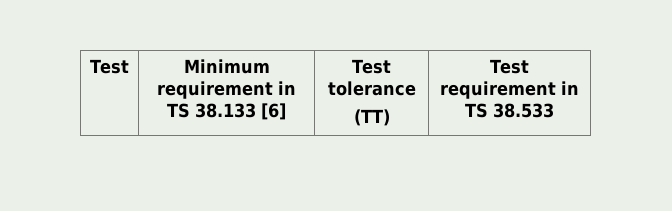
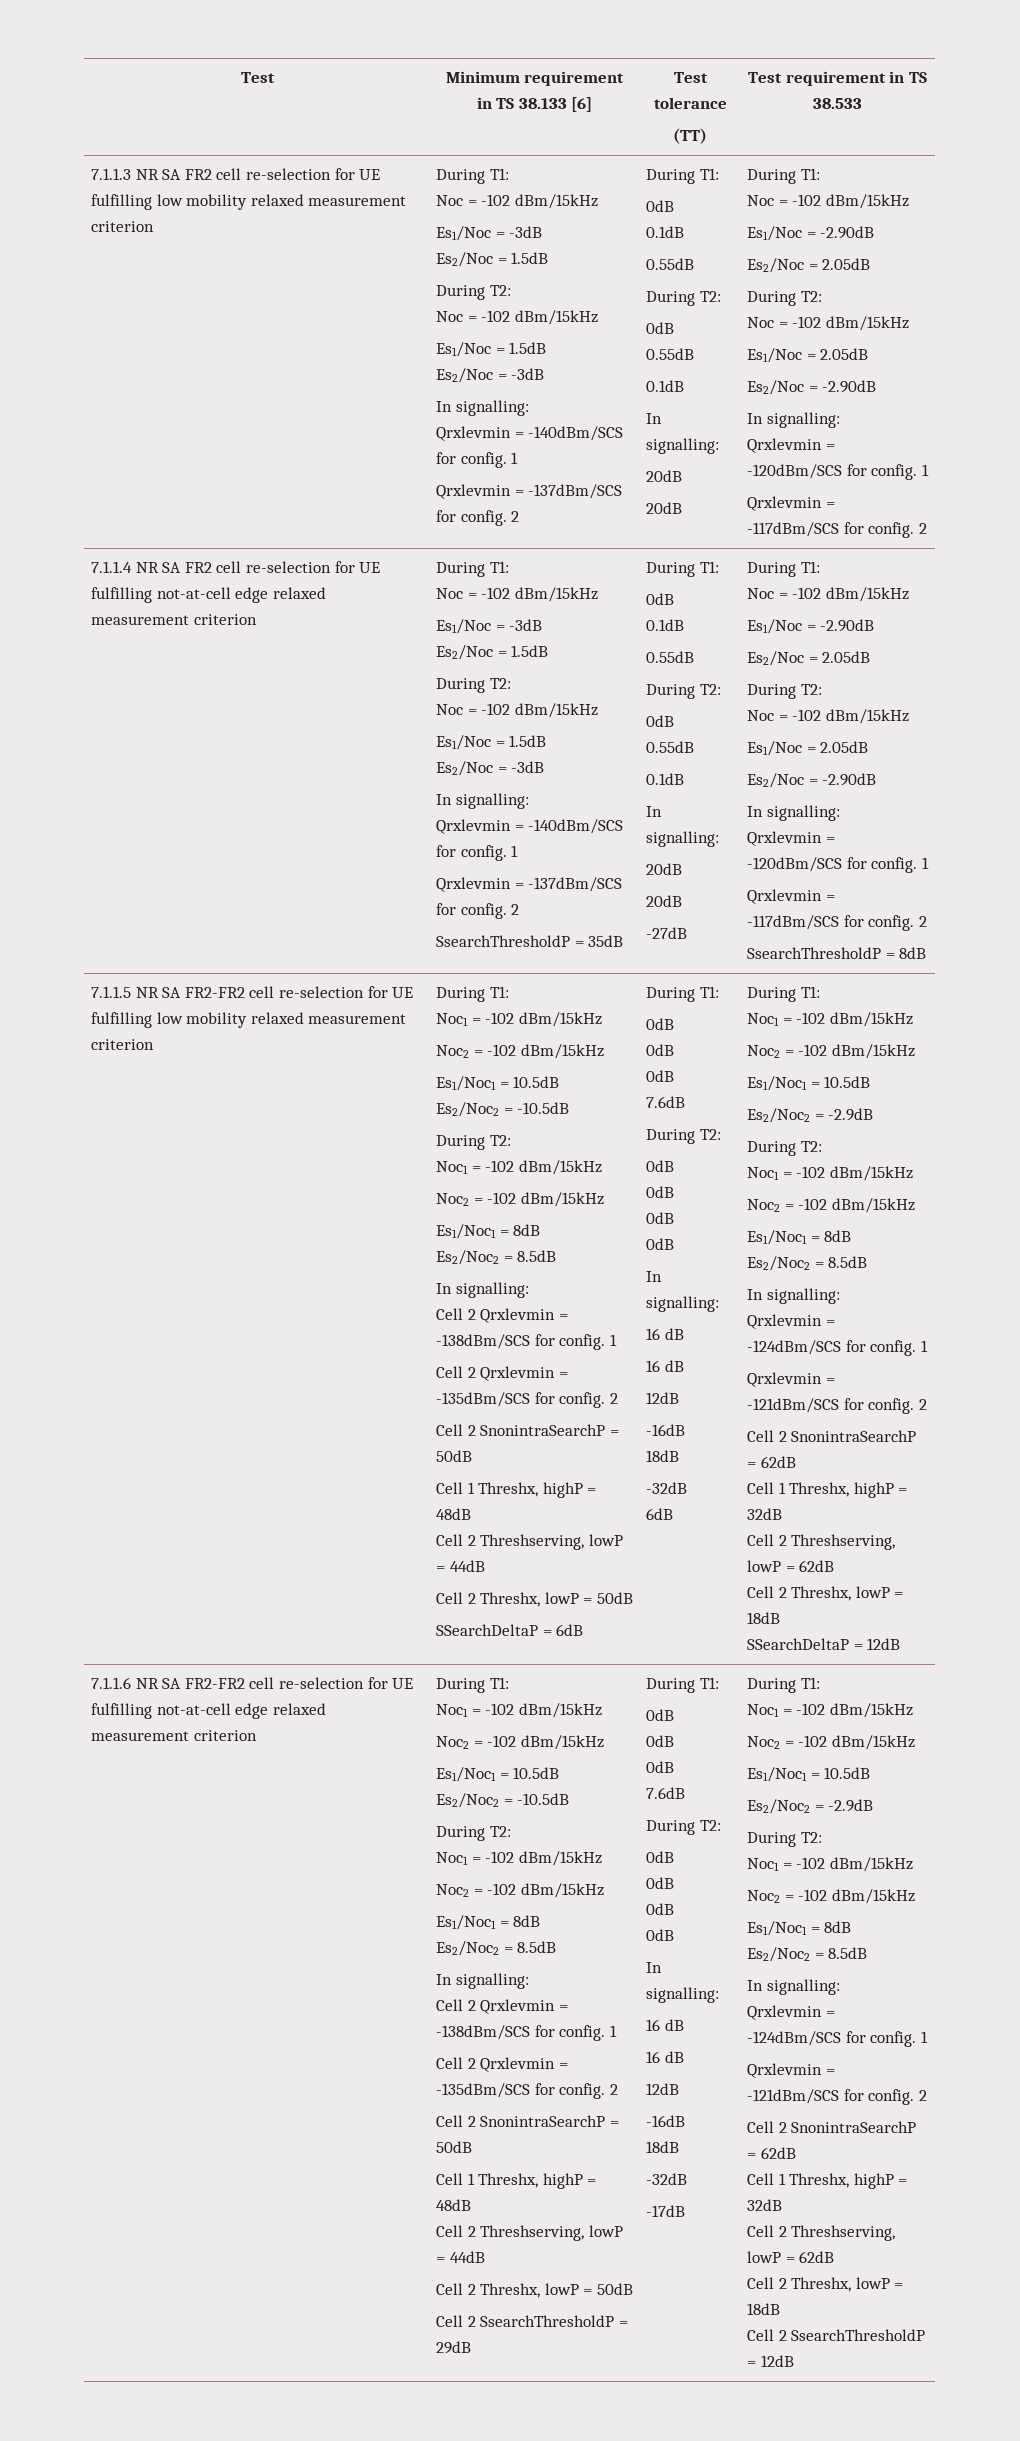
+ 7.1.1.3 NR SA FR2 cell re-selection for UE fulfilling low mobility relaxed measurement criterion | During T1:
+ Noc = -102 dBm/15kHz
+ Es1/Noc = -3dB
+ Es2/Noc = 1.5dB
+ During T2:
+ Noc = -102 dBm/15kHz
+ Es1/Noc = 1.5dB
+ Es2/Noc = -3dB
+ In signalling:
+ Qrxlevmin = -140dBm/SCS for config. 1
+ Qrxlevmin = -137dBm/SCS for config. 2 | During T1:
+ 0dB
+ 0.1dB
+ 0.55dB
+ During T2:
+ 0dB
+ 0.55dB
+ 0.1dB
+ In signalling:
+ 20dB
+ 20dB | During T1:
+ Noc = -102 dBm/15kHz
+ Es1/Noc = -2.90dB
+ Es2/Noc = 2.05dB
+ During T2:
+ Noc = -102 dBm/15kHz
+ Es1/Noc = 2.05dB
+ Es2/Noc = -2.90dB
+ In signalling:
+ Qrxlevmin = -120dBm/SCS for config. 1
+ Qrxlevmin = -117dBm/SCS for config. 2
+ 7.1.1.4 NR SA FR2 cell re-selection for UE fulfilling not-at-cell edge relaxed measurement criterion | During T1:
+ Noc = -102 dBm/15kHz
+ Es1/Noc = -3dB
+ Es2/Noc = 1.5dB
+ During T2:
+ Noc = -102 dBm/15kHz
+ Es1/Noc = 1.5dB
+ Es2/Noc = -3dB
+ In signalling:
+ Qrxlevmin = -140dBm/SCS for config. 1
+ Qrxlevmin = -137dBm/SCS for config. 2
+ SsearchThresholdP = 35dB | During T1:
+ 0dB
+ 0.1dB
+ 0.55dB
+ During T2:
+ 0dB
+ 0.55dB
+ 0.1dB
+ In signalling:
+ 20dB
+ 20dB
+ -27dB | During T1:
+ Noc = -102 dBm/15kHz
+ Es1/Noc = -2.90dB
+ Es2/Noc = 2.05dB
+ During T2:
+ Noc = -102 dBm/15kHz
+ Es1/Noc = 2.05dB
+ Es2/Noc = -2.90dB
+ In signalling:
+ Qrxlevmin = -120dBm/SCS for config. 1
+ Qrxlevmin = -117dBm/SCS for config. 2
+ SsearchThresholdP = 8dB
+ 7.1.1.5 NR SA FR2-FR2 cell re-selection for UE fulfilling low mobility relaxed measurement criterion | During T1:
+ Noc1 = -102 dBm/15kHz
+ Noc2 = -102 dBm/15kHz
+ Es1/Noc1 = 10.5dB
+ Es2/Noc2 = -10.5dB
+ During T2:
+ Noc1 = -102 dBm/15kHz
+ Noc2 = -102 dBm/15kHz
+ Es1/Noc1 = 8dB
+ Es2/Noc2 = 8.5dB
+ In signalling:
+ Cell 2 Qrxlevmin = -138dBm/SCS for config. 1
+ Cell 2 Qrxlevmin = -135dBm/SCS for config. 2
+ Cell 2 SnonintraSearchP = 50dB
+ Cell 1 Threshx, highP = 48dB
+ Cell 2 Threshserving, lowP = 44dB
+ Cell 2 Threshx, lowP = 50dB
+ SSearchDeltaP = 6dB | During T1:
+ 0dB
+ 0dB
+ 0dB
+ 7.6dB
+ During T2:
+ 0dB
+ 0dB
+ 0dB
+ 0dB
+ In signalling:
+ 16 dB
+ 16 dB
+ 12dB
+ -16dB
+ 18dB
+ -32dB
+ 6dB | During T1:
+ Noc1 = -102 dBm/15kHz
+ Noc2 = -102 dBm/15kHz
+ Es1/Noc1 = 10.5dB
+ Es2/Noc2 = -2.9dB
+ During T2:
+ Noc1 = -102 dBm/15kHz
+ Noc2 = -102 dBm/15kHz
+ Es1/Noc1 = 8dB
+ Es2/Noc2 = 8.5dB
+ In signalling:
+ Qrxlevmin = -124dBm/SCS for config. 1
+ Qrxlevmin = -121dBm/SCS for config. 2
+ Cell 2 SnonintraSearchP = 62dB
+ Cell 1 Threshx, highP = 32dB
+ Cell 2 Threshserving, lowP = 62dB
+ Cell 2 Threshx, lowP = 18dB
+ SSearchDeltaP = 12dB
+ 7.1.1.6 NR SA FR2-FR2 cell re-selection for UE fulfilling not-at-cell edge relaxed measurement criterion | During T1:
+ Noc1 = -102 dBm/15kHz
+ Noc2 = -102 dBm/15kHz
+ Es1/Noc1 = 10.5dB
+ Es2/Noc2 = -10.5dB
+ During T2:
+ Noc1 = -102 dBm/15kHz
+ Noc2 = -102 dBm/15kHz
+ Es1/Noc1 = 8dB
+ Es2/Noc2 = 8.5dB
+ In signalling:
+ Cell 2 Qrxlevmin = -138dBm/SCS for config. 1
+ Cell 2 Qrxlevmin = -135dBm/SCS for config. 2
+ Cell 2 SnonintraSearchP = 50dB
+ Cell 1 Threshx, highP = 48dB
+ Cell 2 Threshserving, lowP = 44dB
+ Cell 2 Threshx, lowP = 50dB
+ Cell 2 SsearchThresholdP = 29dB | During T1:
+ 0dB
+ 0dB
+ 0dB
+ 7.6dB
+ During T2:
+ 0dB
+ 0dB
+ 0dB
+ 0dB
+ In signalling:
+ 16 dB
+ 16 dB
+ 12dB
+ -16dB
+ 18dB
+ -32dB
+ -17dB | During T1:
+ Noc1 = -102 dBm/15kHz
+ Noc2 = -102 dBm/15kHz
+ Es1/Noc1 = 10.5dB
+ Es2/Noc2 = -2.9dB
+ During T2:
+ Noc1 = -102 dBm/15kHz
+ Noc2 = -102 dBm/15kHz
+ Es1/Noc1 = 8dB
+ Es2/Noc2 = 8.5dB
+ In signalling:
+ Qrxlevmin = -124dBm/SCS for config. 1
+ Qrxlevmin = -121dBm/SCS for config. 2
+ Cell 2 SnonintraSearchP = 62dB
+ Cell 1 Threshx, highP = 32dB
+ Cell 2 Threshserving, lowP = 62dB
+ Cell 2 Threshx, lowP = 18dB
+ Cell 2 SsearchThresholdP = 12dB

